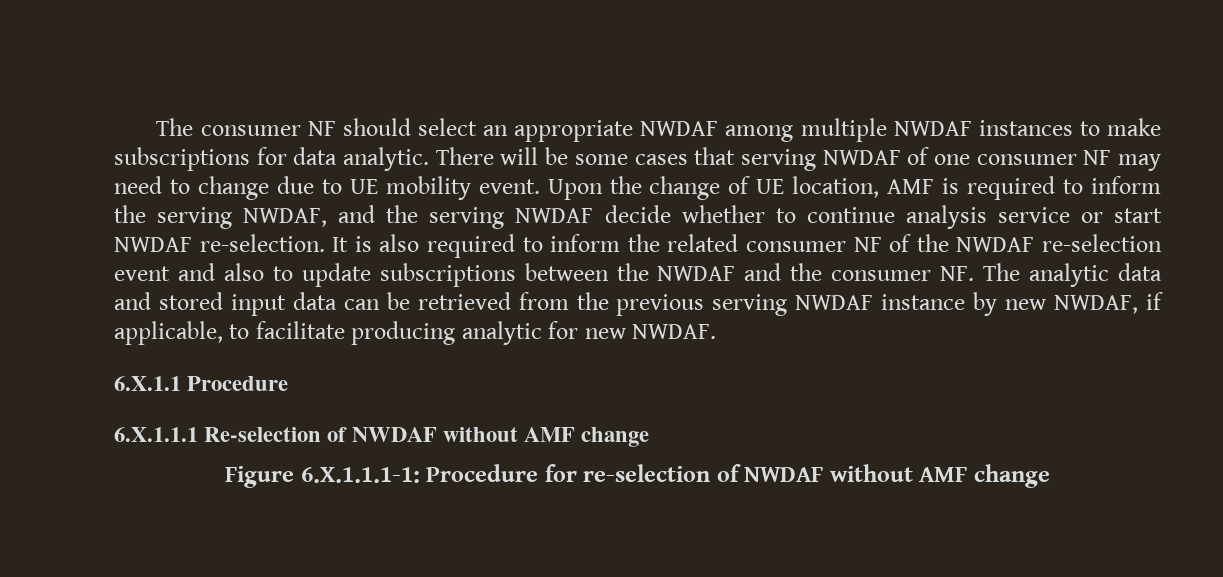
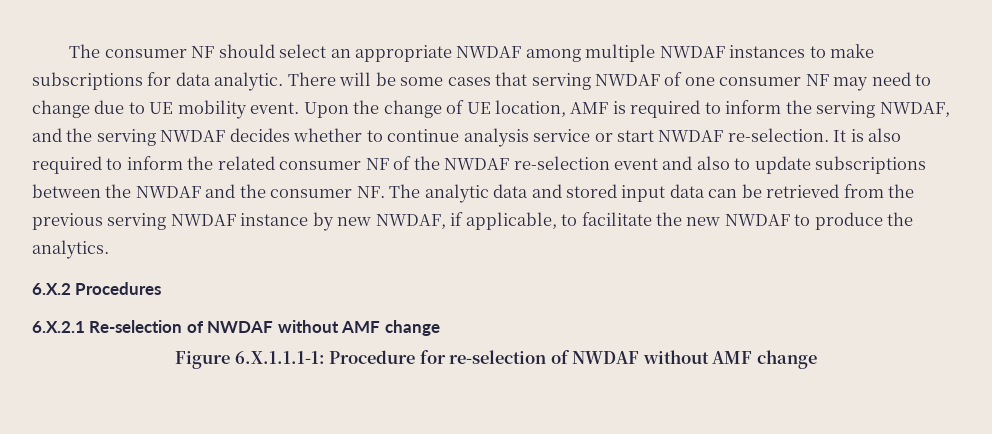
- Upon the change of UE location, AMF is required to inform the serving NWDAF, and the serving NWDAF decide whether to continue analysis service or start NWDAF re-selection.
+ Upon the change of UE location, AMF is required to inform the serving NWDAF, and the serving NWDAF decides whether to continue analysis service or start NWDAF re-selection.
- It is also required to inform the related consumer NF of the NWDAF re-selection event and also to update subscriptions between the NWDAF and the consumer NF. The analytic data and stored input data can be retrieved from the previous serving NWDAF instance by new NWDAF, if applicable, to facilitate producing analytic for new NWDAF.
- 6.X.1.1 Procedure
- 6.X.1.1.1 Re-selection of NWDAF without AMF change
+ It is also required to inform the related consumer NF of the NWDAF re-selection event and also to update subscriptions between the NWDAF and the consumer NF. The analytic data and stored input data can be retrieved from the previous serving NWDAF instance by new NWDAF, if applicable, to facilitate the new NWDAF to produce the analytics.
+ 6.X.2 Procedures
+ 6.X.2.1 Re-selection of NWDAF without AMF change

